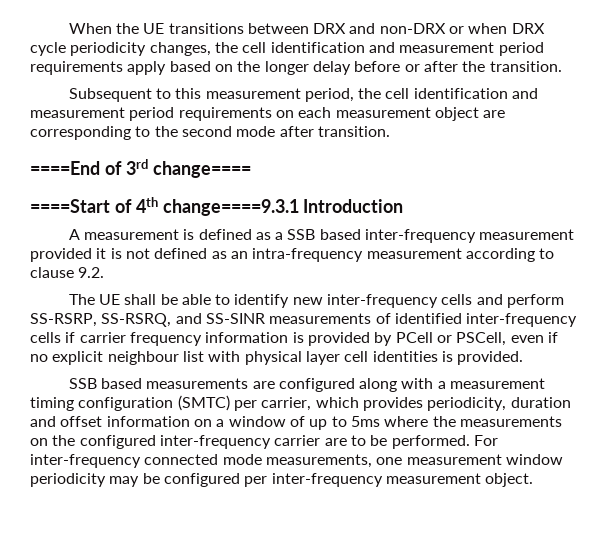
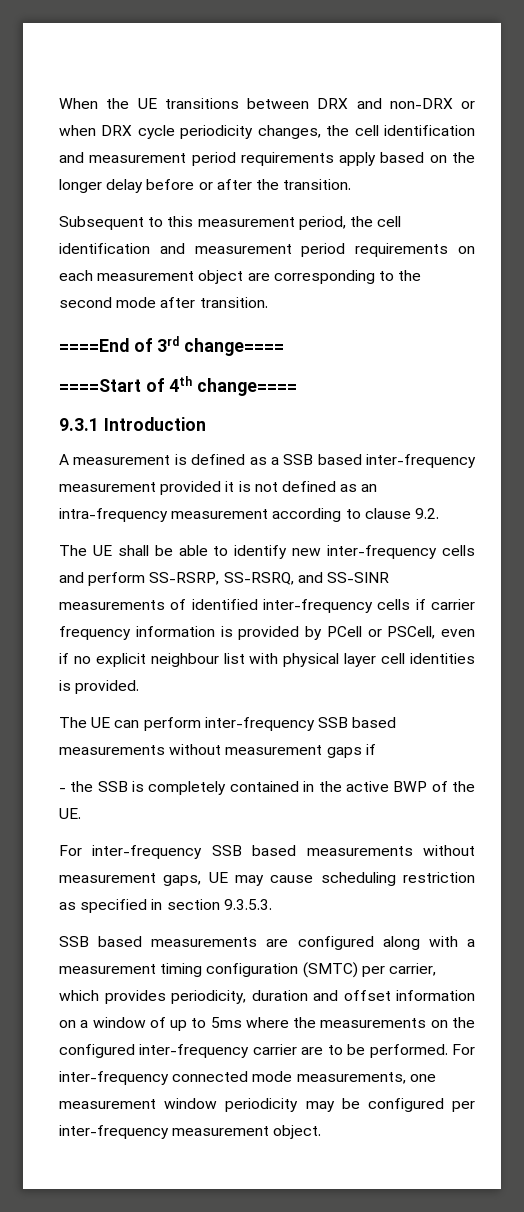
- ====Start of 4th change====9.3.1 Introduction
+ ====Start of 4th change====
+ 9.3.1 Introduction
+ The UE can perform inter-frequency SSB based measurements without measurement gaps if
+ - the SSB is completely contained in the active BWP of the UE.
+ For inter-frequency SSB based measurements without measurement gaps, UE may cause scheduling restriction as specified in section 9.3.5.3.

